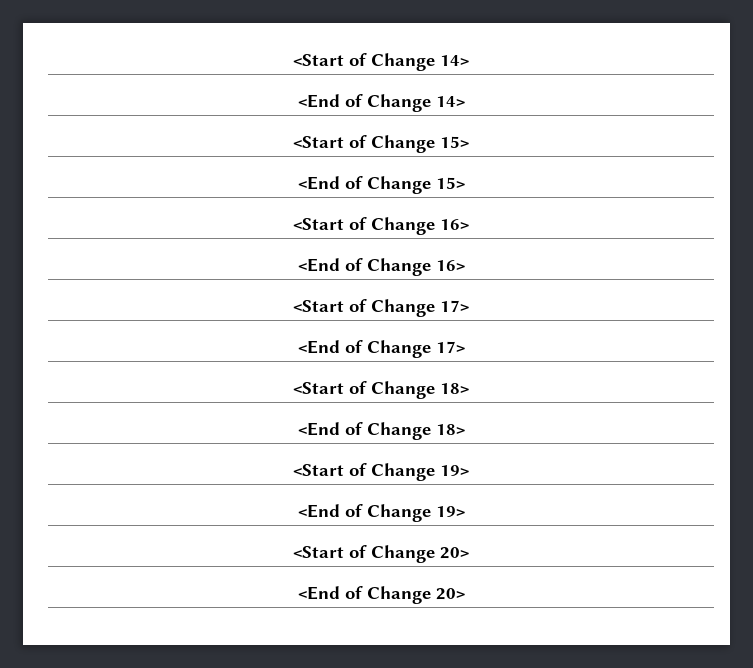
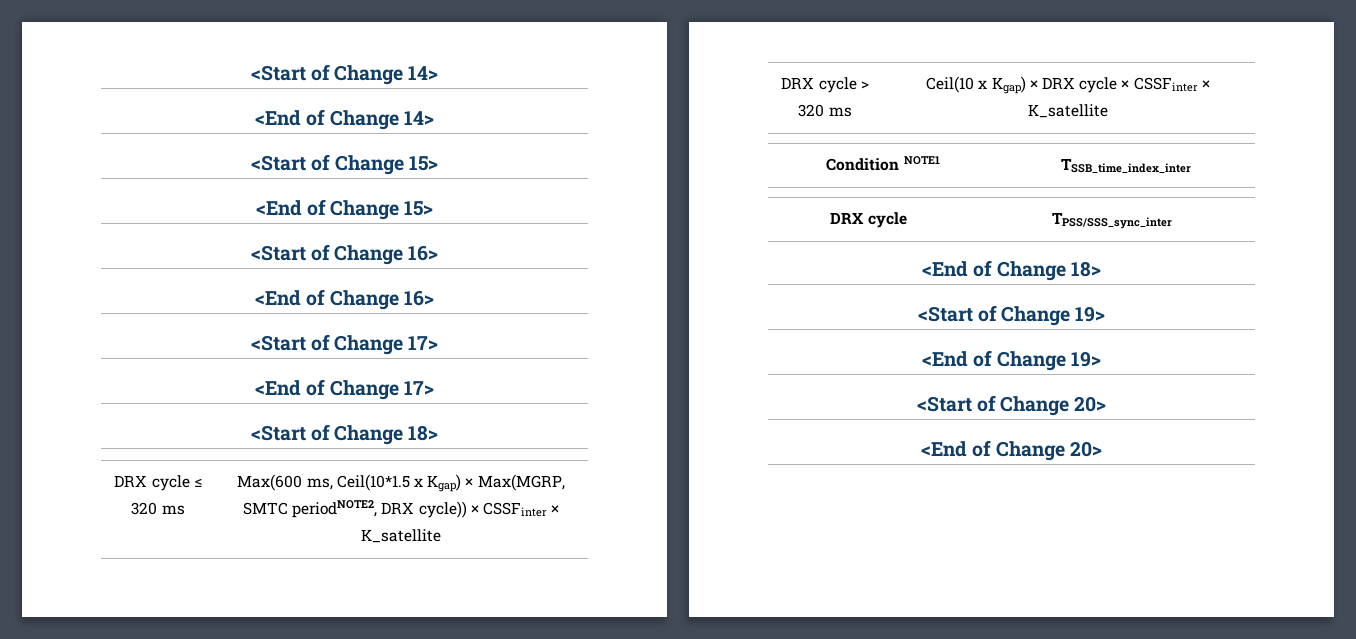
+ DRX cycle ≤ 320 ms | Max(600 ms, Ceil(10*1.5 x Kgap) × Max(MGRP, SMTC periodNOTE2, DRX cycle)) × CSSFinter × K_satellite
+ DRX cycle > 320 ms | Ceil(10 x Kgap) × DRX cycle × CSSFinter × K_satellite
+ Condition NOTE1 | TSSB_time_index_inter
+ DRX cycle | TPSS/SSS_sync_inter

